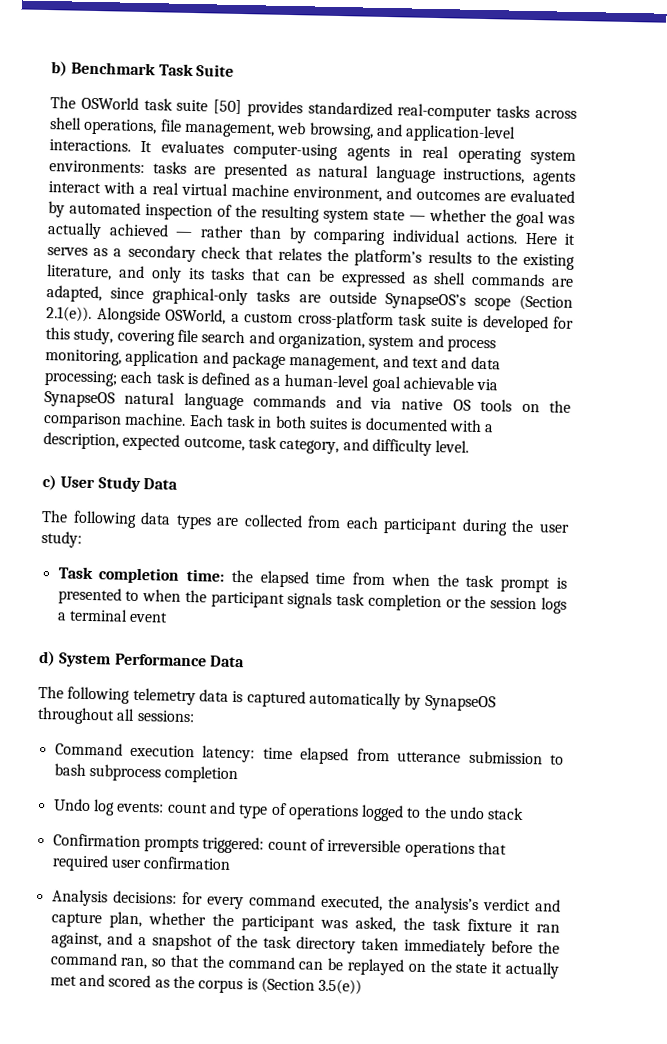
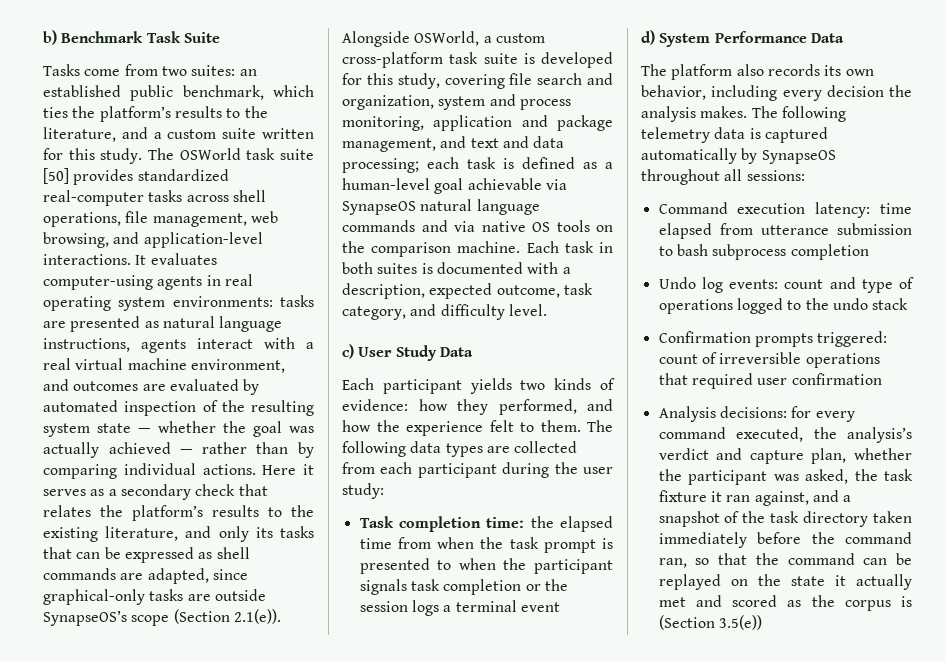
+ Tasks come from two suites: an established public benchmark, which ties the platform’s results to the literature, and a custom suite written for this study.
+ Each participant yields two kinds of evidence: how they performed, and how the experience felt to them.
- The following telemetry data is captured automatically by SynapseOS throughout all sessions:
+ The platform also records its own behavior, including every decision the analysis makes. The following telemetry data is captured automatically by SynapseOS throughout all sessions:

